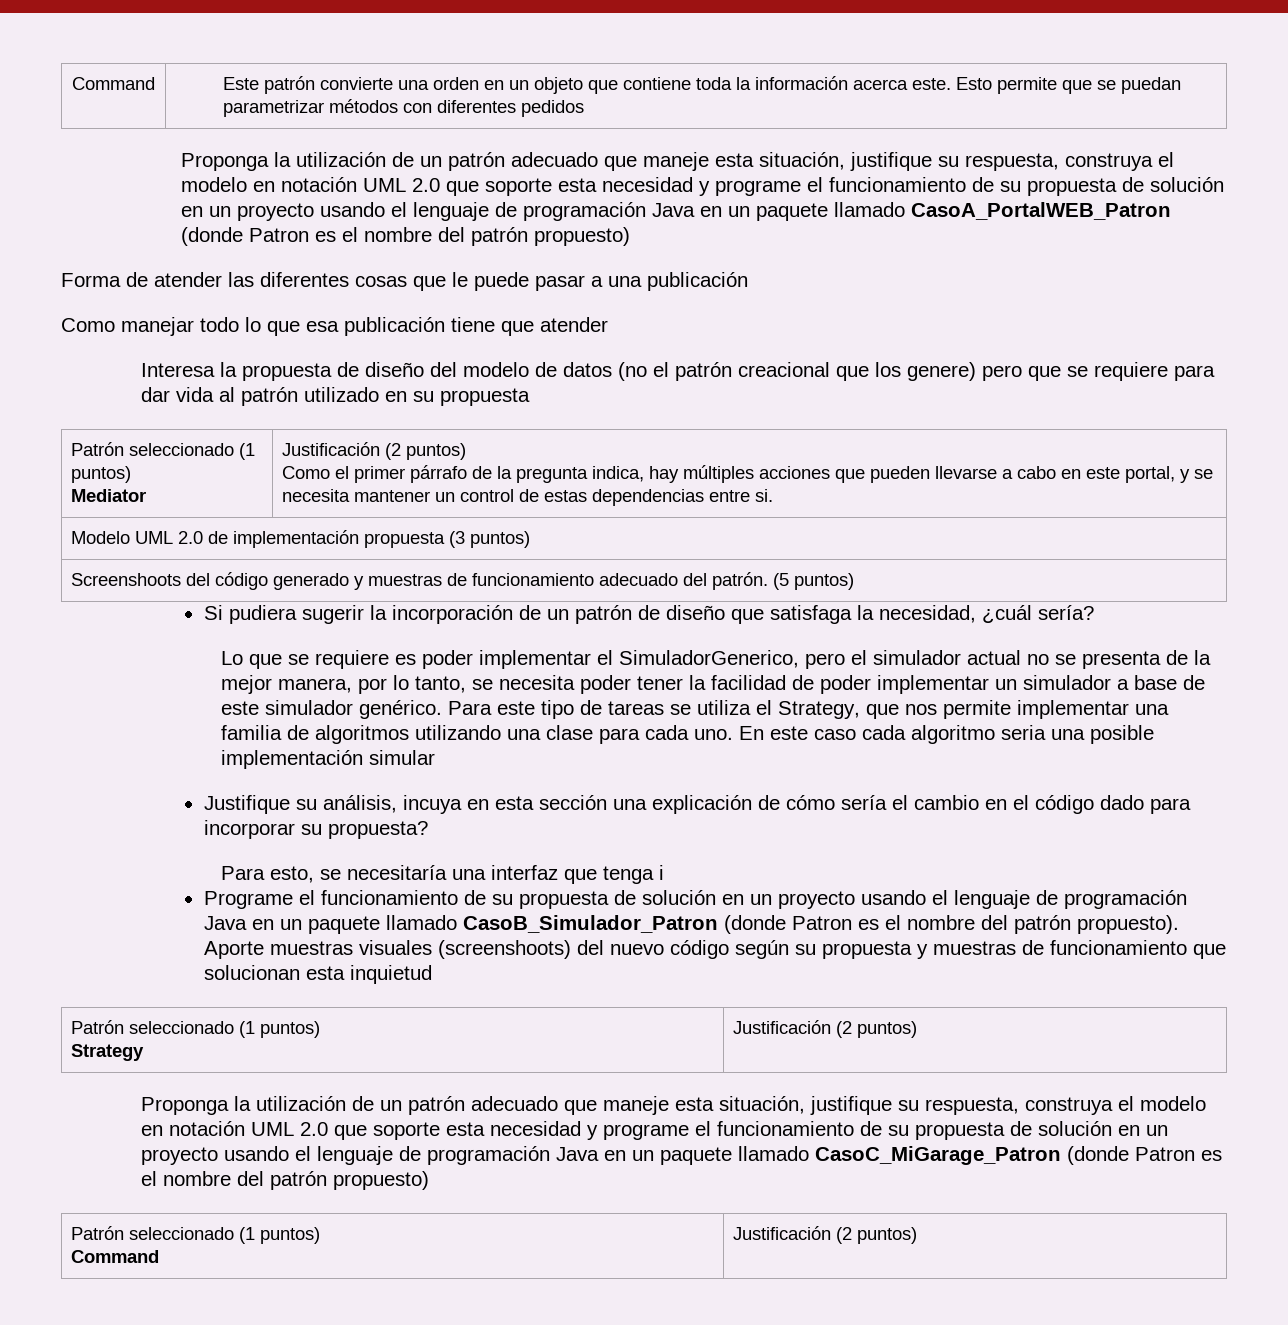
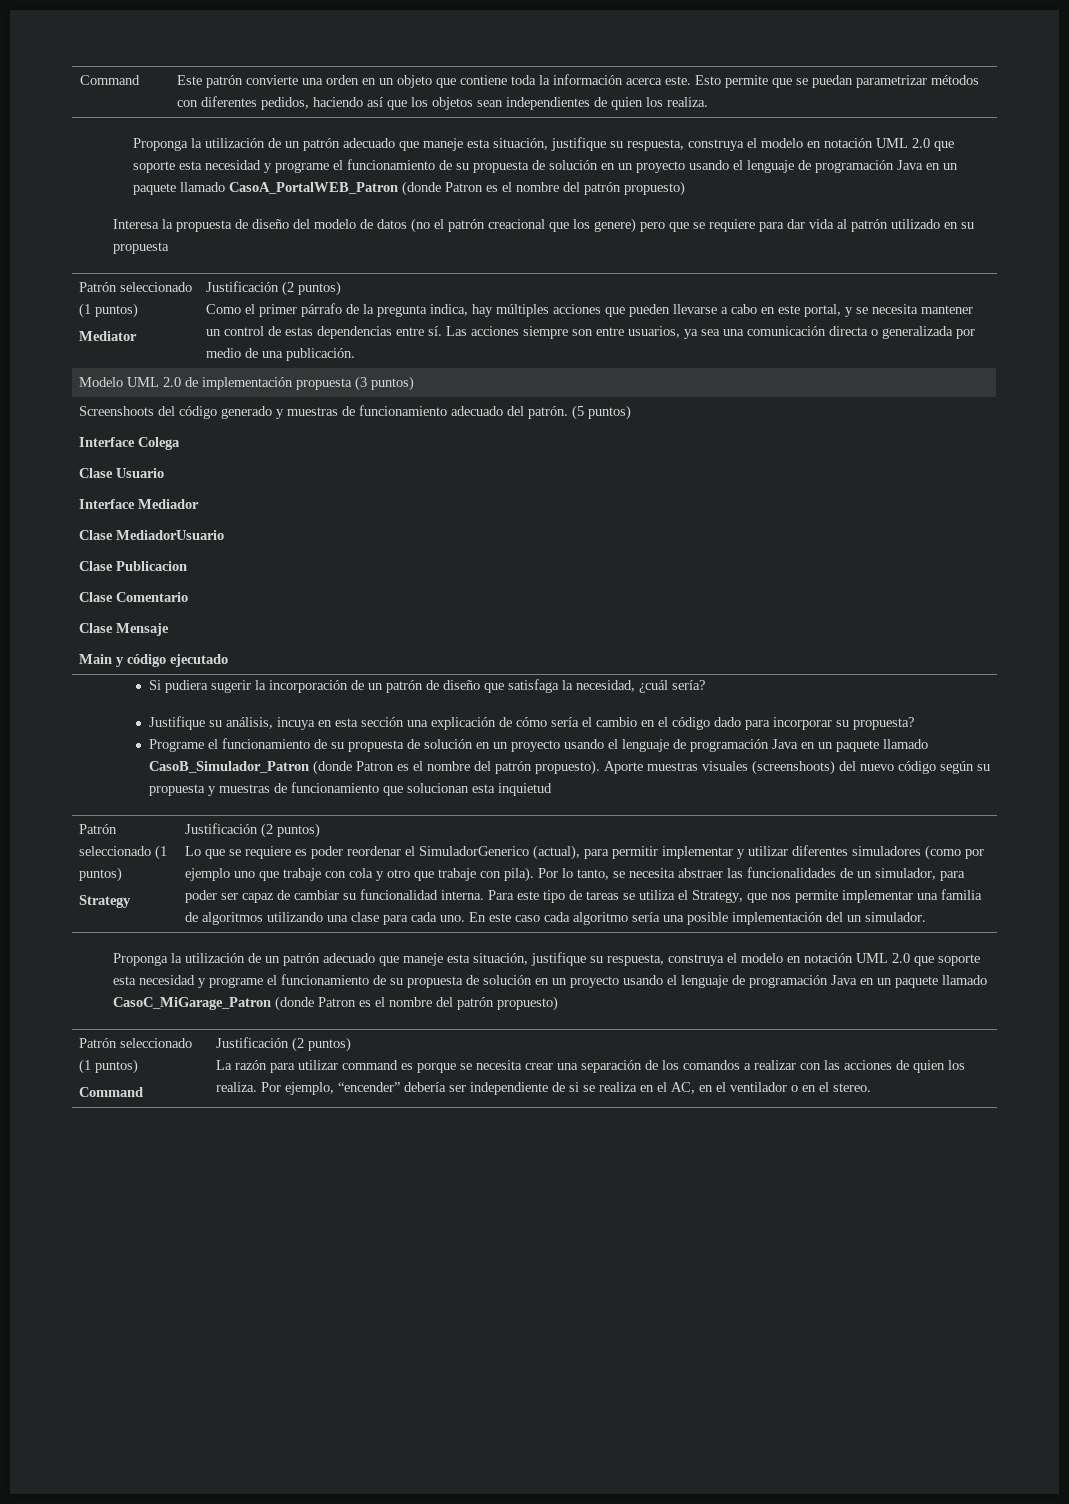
- Command | Este patrón convierte una orden en un objeto que contiene toda la información acerca este. Esto permite que se puedan parametrizar métodos con diferentes pedidos
+ Command | Este patrón convierte una orden en un objeto que contiene toda la información acerca este. Esto permite que se puedan parametrizar métodos con diferentes pedidos, haciendo así que los objetos sean independientes de quien los realiza.
- Forma de atender las diferentes cosas que le puede pasar a una publicación
- Como manejar todo lo que esa publicación tiene que atender
- Como el primer párrafo de la pregunta indica, hay múltiples acciones que pueden llevarse a cabo en este portal, y se necesita mantener un control de estas dependencias entre si.
+ Como el primer párrafo de la pregunta indica, hay múltiples acciones que pueden llevarse a cabo en este portal, y se necesita mantener un control de estas dependencias entre sí. Las acciones siempre son entre usuarios, ya sea una comunicación directa o generalizada por medio de una publicación.
  Screenshoots del código generado y muestras de funcionamiento adecuado del patrón. (5 puntos)
+ Interface Colega
+ Clase Usuario
+ Interface Mediador
+ Clase MediadorUsuario
+ Clase Publicacion
+ Clase Comentario
+ Clase Mensaje
+ Main y código ejecutado
- Lo que se requiere es poder implementar el SimuladorGenerico, pero el simulador actual no se presenta de la mejor manera, por lo tanto, se necesita poder tener la facilidad de poder implementar un simulador a base de este simulador genérico. Para este tipo de tareas se utiliza el Strategy, que nos permite implementar una familia de algoritmos utilizando una clase para cada uno. En este caso cada algoritmo seria una posible implementación simular
- Para esto, se necesitaría una interfaz que tenga i
+ Lo que se requiere es poder reordenar el SimuladorGenerico (actual), para permitir implementar y utilizar diferentes simuladores (como por ejemplo uno que trabaje con cola y otro que trabaje con pila). Por lo tanto, se necesita abstraer las funcionalidades de un simulador, para poder ser capaz de cambiar su funcionalidad interna. Para este tipo de tareas se utiliza el Strategy, que nos permite implementar una familia de algoritmos utilizando una clase para cada uno. En este caso cada algoritmo sería una posible implementación del un simulador.
+ La razón para utilizar command es porque se necesita crear una separación de los comandos a realizar con las acciones de quien los realiza. Por ejemplo, “encender” debería ser independiente de si se realiza en el AC, en el ventilador o en el stereo.

